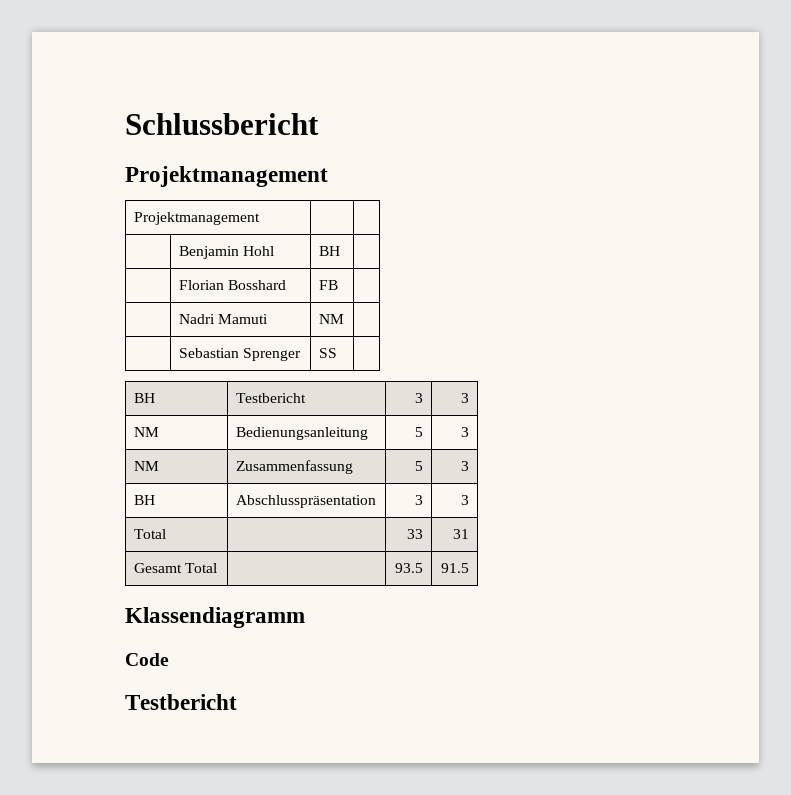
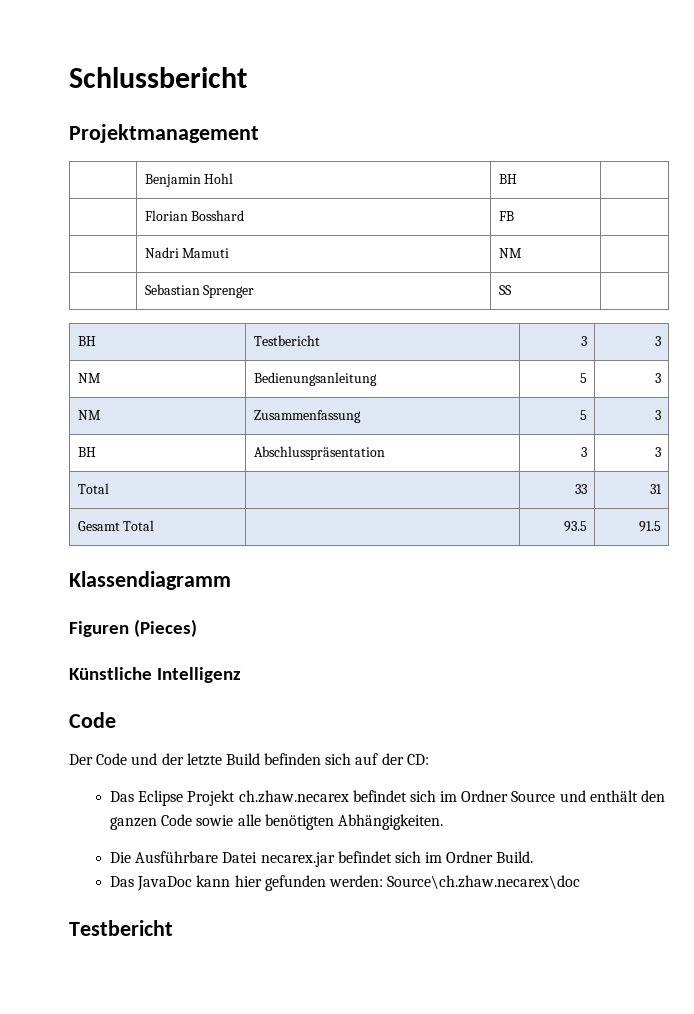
- Projektmanagement | |
+ Figuren (Pieces)
+ Künstliche Intelligenz
  Code
+ Der Code und der letzte Build befinden sich auf der CD:
+ Das Eclipse Projekt ch.zhaw.necarex befindet sich im Ordner Source und enthält den ganzen Code sowie alle benötigten Abhängigkeiten.
+ Die Ausführbare Datei necarex.jar befindet sich im Ordner Build.
+ Das JavaDoc kann hier gefunden werden: Source\ch.zhaw.necarex\doc

